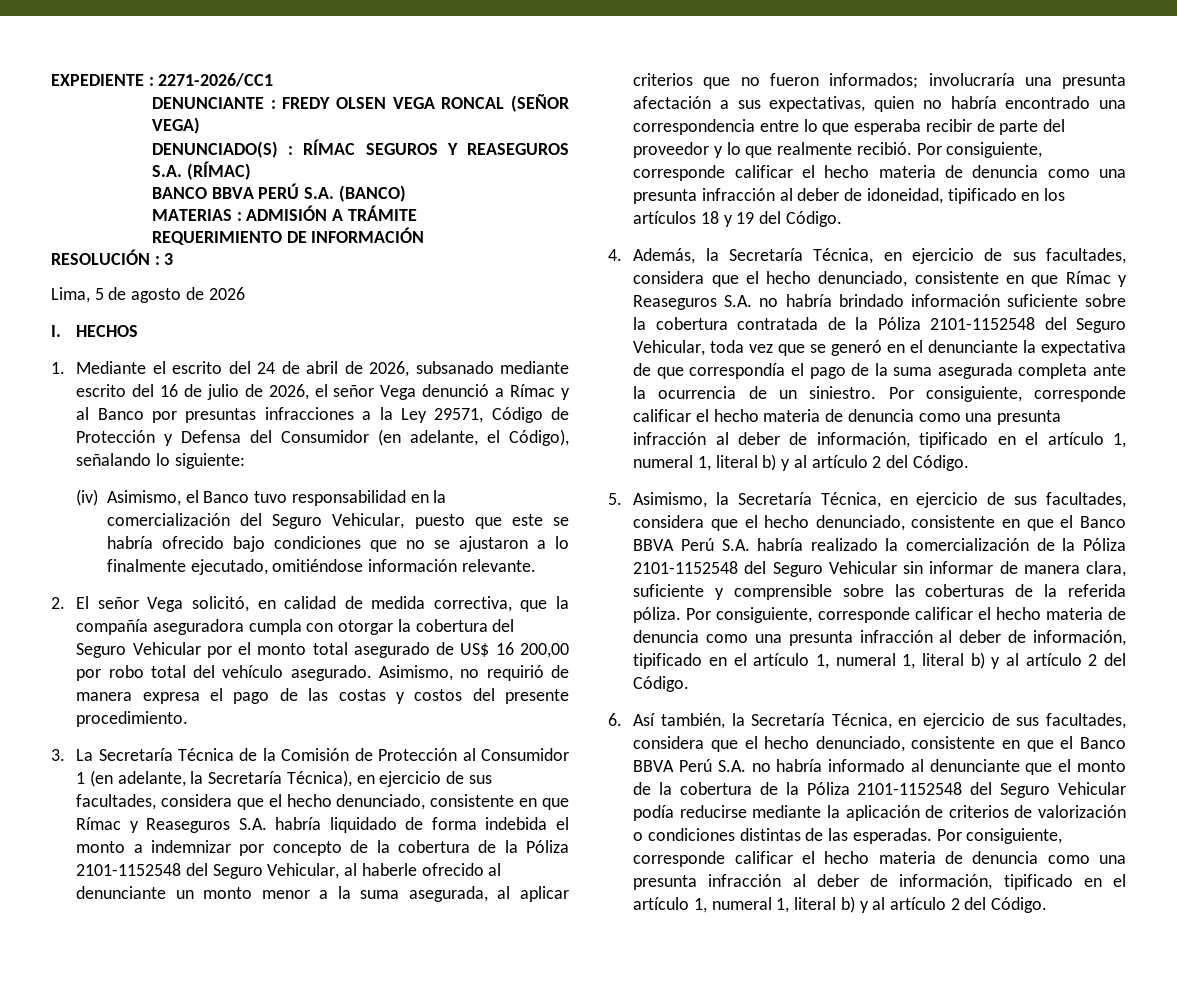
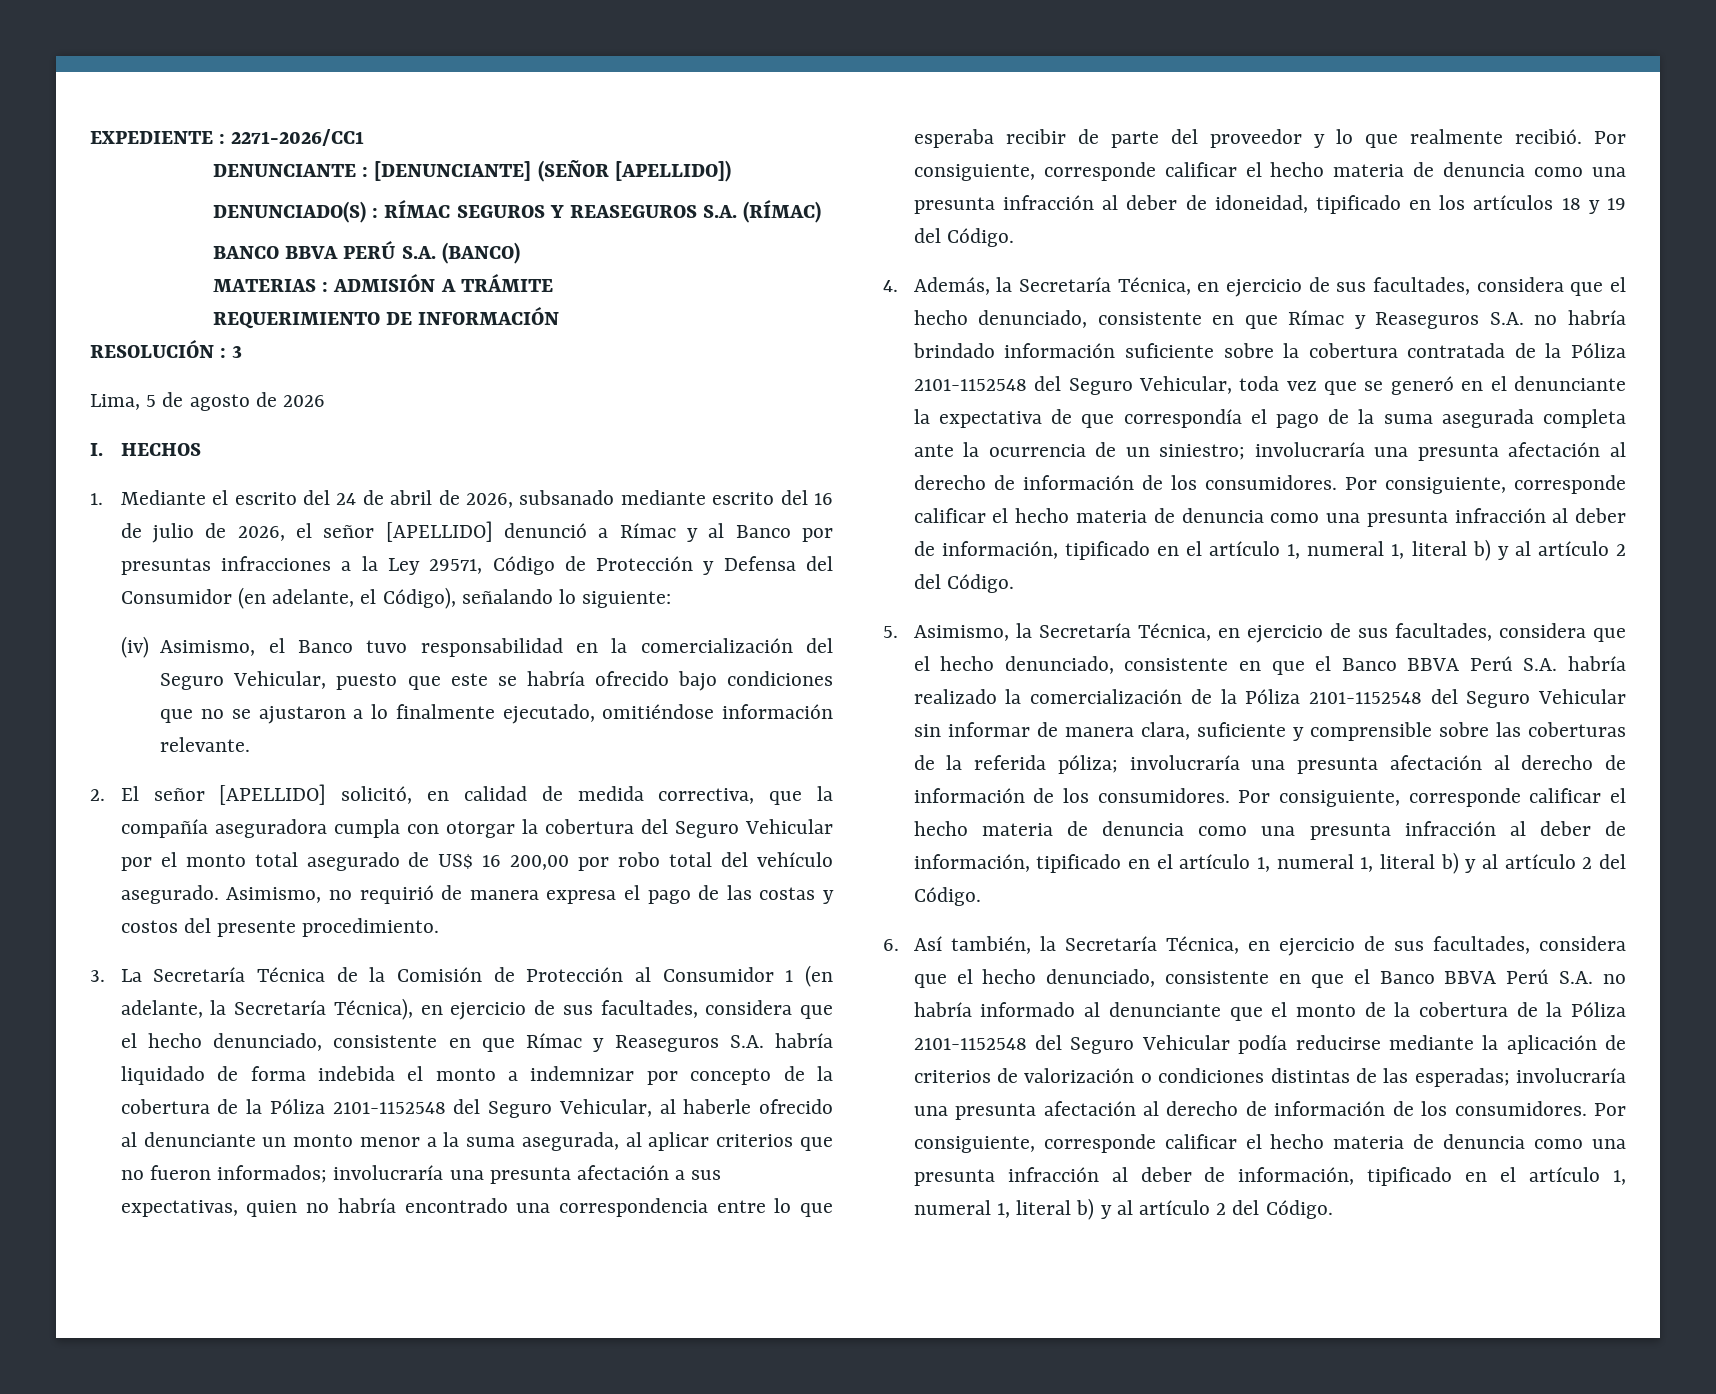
- DENUNCIANTE : FREDY OLSEN VEGA RONCAL (SEÑOR VEGA)
+ DENUNCIANTE : [DENUNCIANTE] (SEÑOR [APELLIDO])
- 1. Mediante el escrito del 24 de abril de 2026, subsanado mediante escrito del 16 de julio de 2026, el señor Vega denunció a Rímac y al Banco por presuntas infracciones a la Ley 29571, Código de Protección y Defensa del Consumidor (en adelante, el Código), señalando lo siguiente:
+ 1. Mediante el escrito del 24 de abril de 2026, subsanado mediante escrito del 16 de julio de 2026, el señor [APELLIDO] denunció a Rímac y al Banco por presuntas infracciones a la Ley 29571, Código de Protección y Defensa del Consumidor (en adelante, el Código), señalando lo siguiente:
- 2. El señor Vega solicitó, en calidad de medida correctiva, que la compañía aseguradora cumpla con otorgar la cobertura del Seguro Vehicular por el monto total asegurado de US$ 16 200,00 por robo total del vehículo asegurado.
+ 2. El señor [APELLIDO] solicitó, en calidad de medida correctiva, que la compañía aseguradora cumpla con otorgar la cobertura del Seguro Vehicular por el monto total asegurado de US$ 16 200,00 por robo total del vehículo asegurado.
- 4. Además, la Secretaría Técnica, en ejercicio de sus facultades, considera que el hecho denunciado, consistente en que Rímac y Reaseguros S.A. no habría brindado información suficiente sobre la cobertura contratada de la Póliza 2101-1152548 del Seguro Vehicular, toda vez que se generó en el denunciante la expectativa de que correspondía el pago de la suma asegurada completa ante la ocurrencia de un siniestro.
+ 4. Además, la Secretaría Técnica, en ejercicio de sus facultades, considera que el hecho denunciado, consistente en que Rímac y Reaseguros S.A. no habría brindado información suficiente sobre la cobertura contratada de la Póliza 2101-1152548 del Seguro Vehicular, toda vez que se generó en el denunciante la expectativa de que correspondía el pago de la suma asegurada completa ante la ocurrencia de un siniestro; involucraría una presunta afectación al derecho de información de los consumidores.
- 5. Asimismo, la Secretaría Técnica, en ejercicio de sus facultades, considera que el hecho denunciado, consistente en que el Banco BBVA Perú S.A. habría realizado la comercialización de la Póliza 2101-1152548 del Seguro Vehicular sin informar de manera clara, suficiente y comprensible sobre las coberturas de la referida póliza.
+ 5. Asimismo, la Secretaría Técnica, en ejercicio de sus facultades, considera que el hecho denunciado, consistente en que el Banco BBVA Perú S.A. habría realizado la comercialización de la Póliza 2101-1152548 del Seguro Vehicular sin informar de manera clara, suficiente y comprensible sobre las coberturas de la referida póliza; involucraría una presunta afectación al derecho de información de los consumidores.
- 6. Así también, la Secretaría Técnica, en ejercicio de sus facultades, considera que el hecho denunciado, consistente en que el Banco BBVA Perú S.A. no habría informado al denunciante que el monto de la cobertura de la Póliza 2101-1152548 del Seguro Vehicular podía reducirse mediante la aplicación de criterios de valorización o condiciones distintas de las esperadas.
+ 6. Así también, la Secretaría Técnica, en ejercicio de sus facultades, considera que el hecho denunciado, consistente en que el Banco BBVA Perú S.A. no habría informado al denunciante que el monto de la cobertura de la Póliza 2101-1152548 del Seguro Vehicular podía reducirse mediante la aplicación de criterios de valorización o condiciones distintas de las esperadas; involucraría una presunta afectación al derecho de información de los consumidores.

